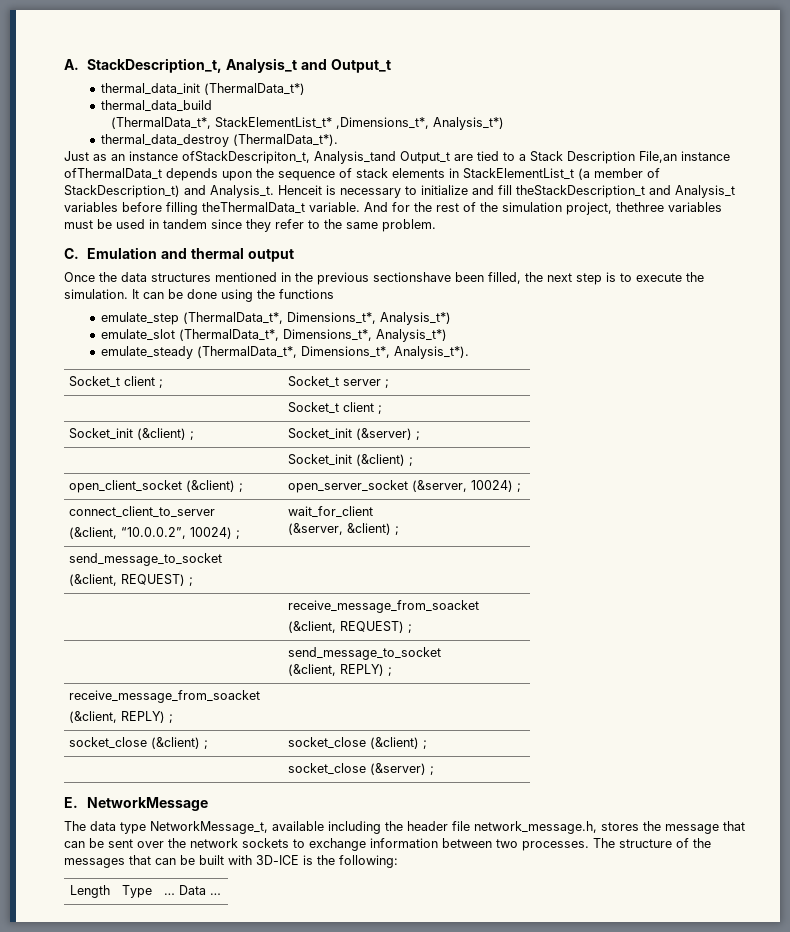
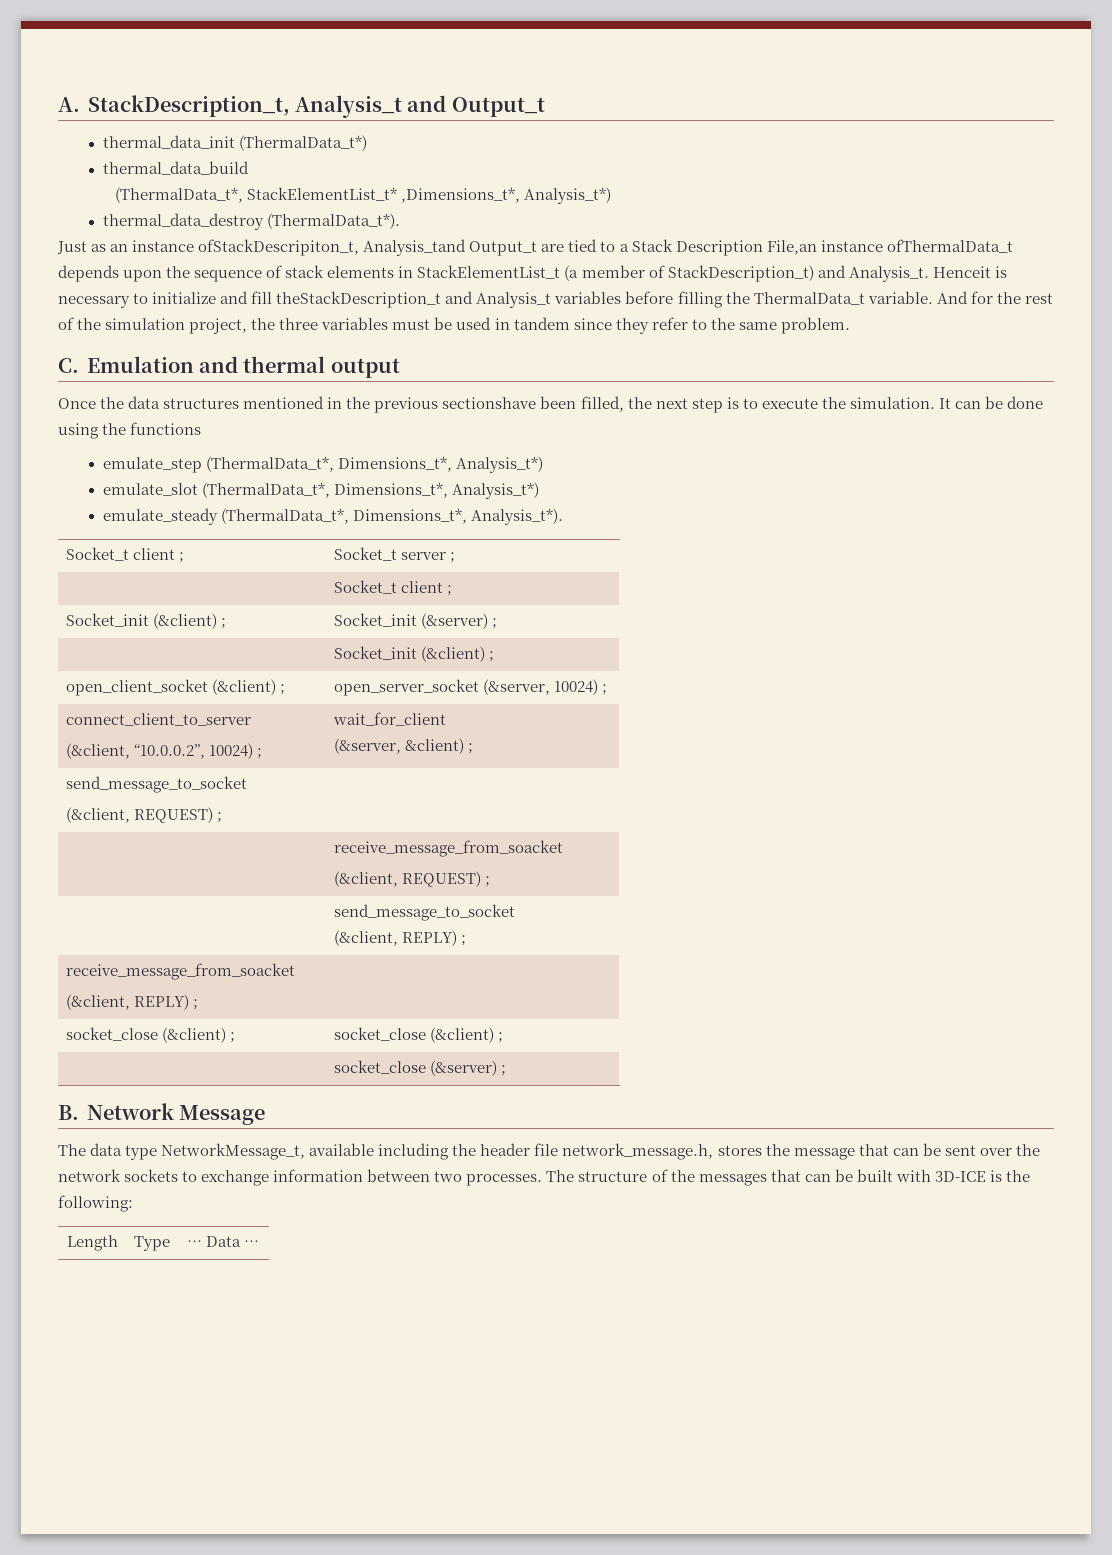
- Henceit is necessary to initialize and fill theStackDescription_t and Analysis_t variables before filling theThermalData_t variable.
+ Henceit is necessary to initialize and fill theStackDescription_t and Analysis_t variables before filling the ThermalData_t variable.
- And for the rest of the simulation project, thethree variables must be used in tandem since they refer to the same problem.
+ And for the rest of the simulation project, the three variables must be used in tandem since they refer to the same problem.
- E. NetworkMessage
+ B. Network Message

